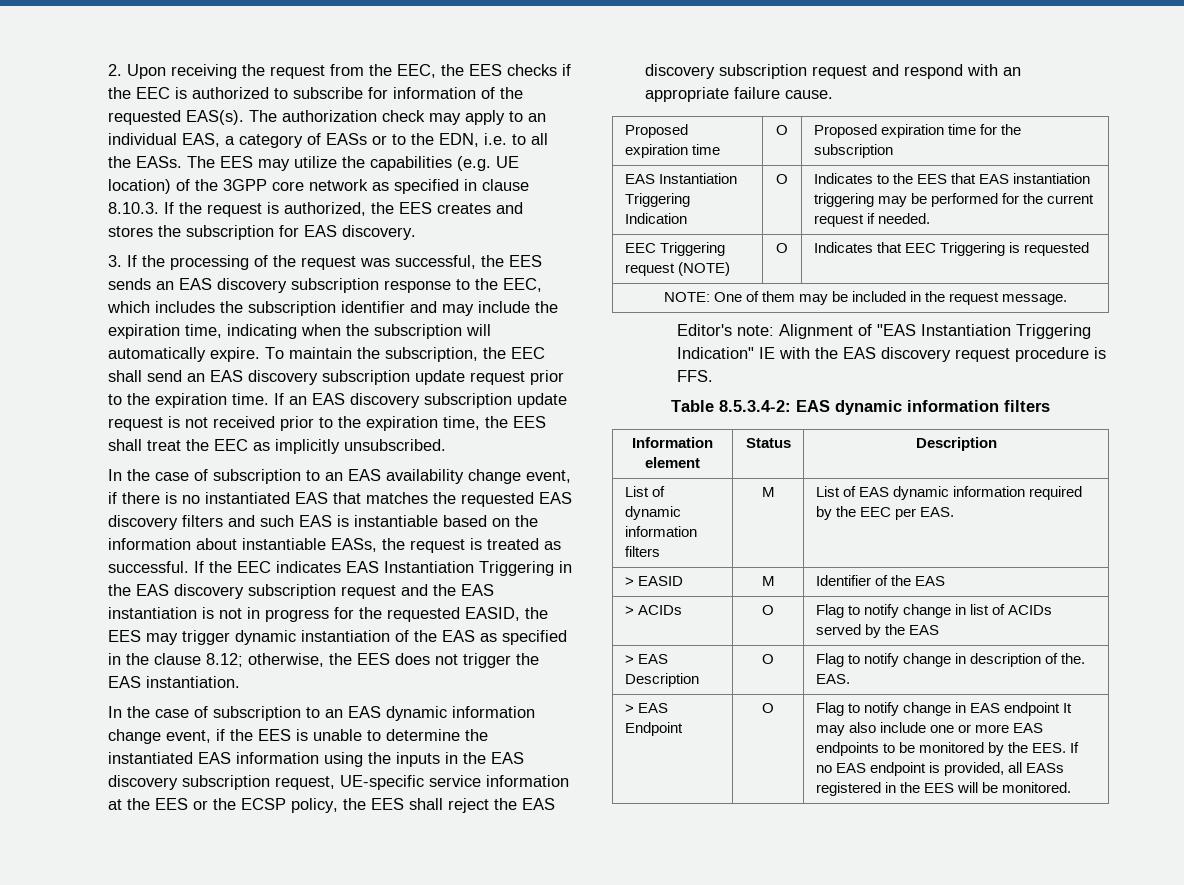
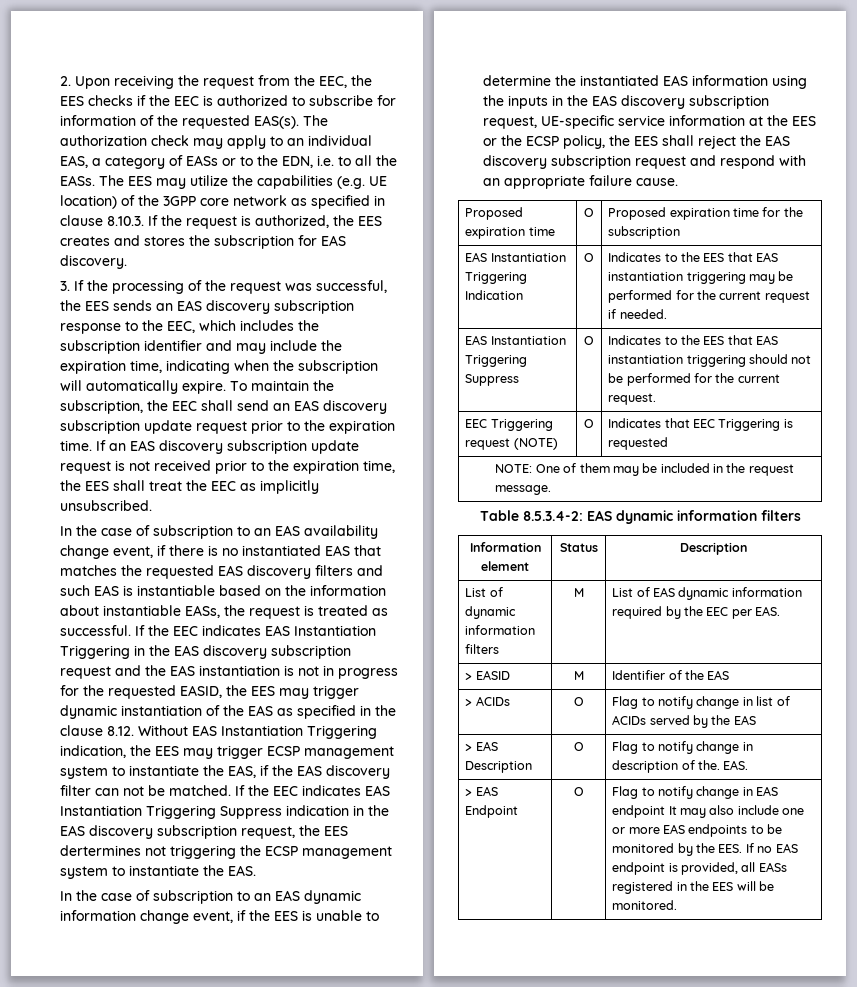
- If the EEC indicates EAS Instantiation Triggering in the EAS discovery subscription request and the EAS instantiation is not in progress for the requested EASID, the EES may trigger dynamic instantiation of the EAS as specified in the clause 8.12; otherwise, the EES does not trigger the EAS instantiation.
+ If the EEC indicates EAS Instantiation Triggering in the EAS discovery subscription request and the EAS instantiation is not in progress for the requested EASID, the EES may trigger dynamic instantiation of the EAS as specified in the clause 8.12. Without EAS Instantiation Triggering indication, the EES may trigger ECSP management system to instantiate the EAS, if the EAS discovery filter can not be matched. If the EEC indicates EAS Instantiation Triggering Suppress indication in the EAS discovery subscription request, the EES dertermines not triggering the ECSP management system to instantiate the EAS.
+ EAS Instantiation Triggering Suppress | O | Indicates to the EES that EAS instantiation triggering should not be performed for the current request.
- Editor's note: Alignment of "EAS Instantiation Triggering Indication" IE with the EAS discovery request procedure is FFS.

